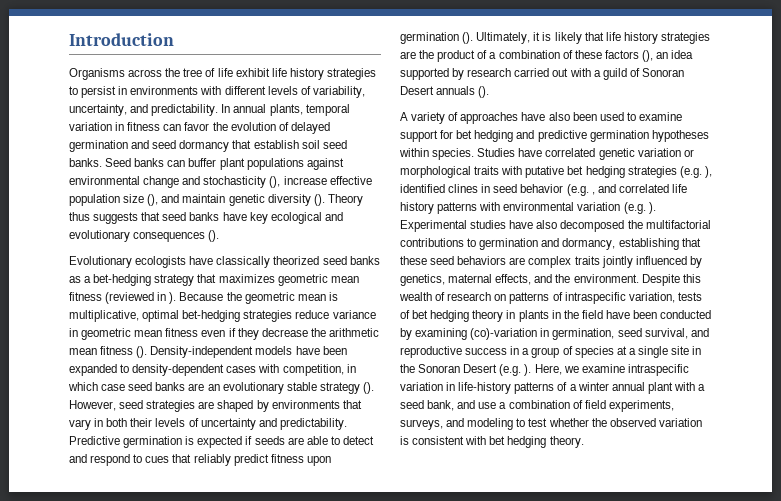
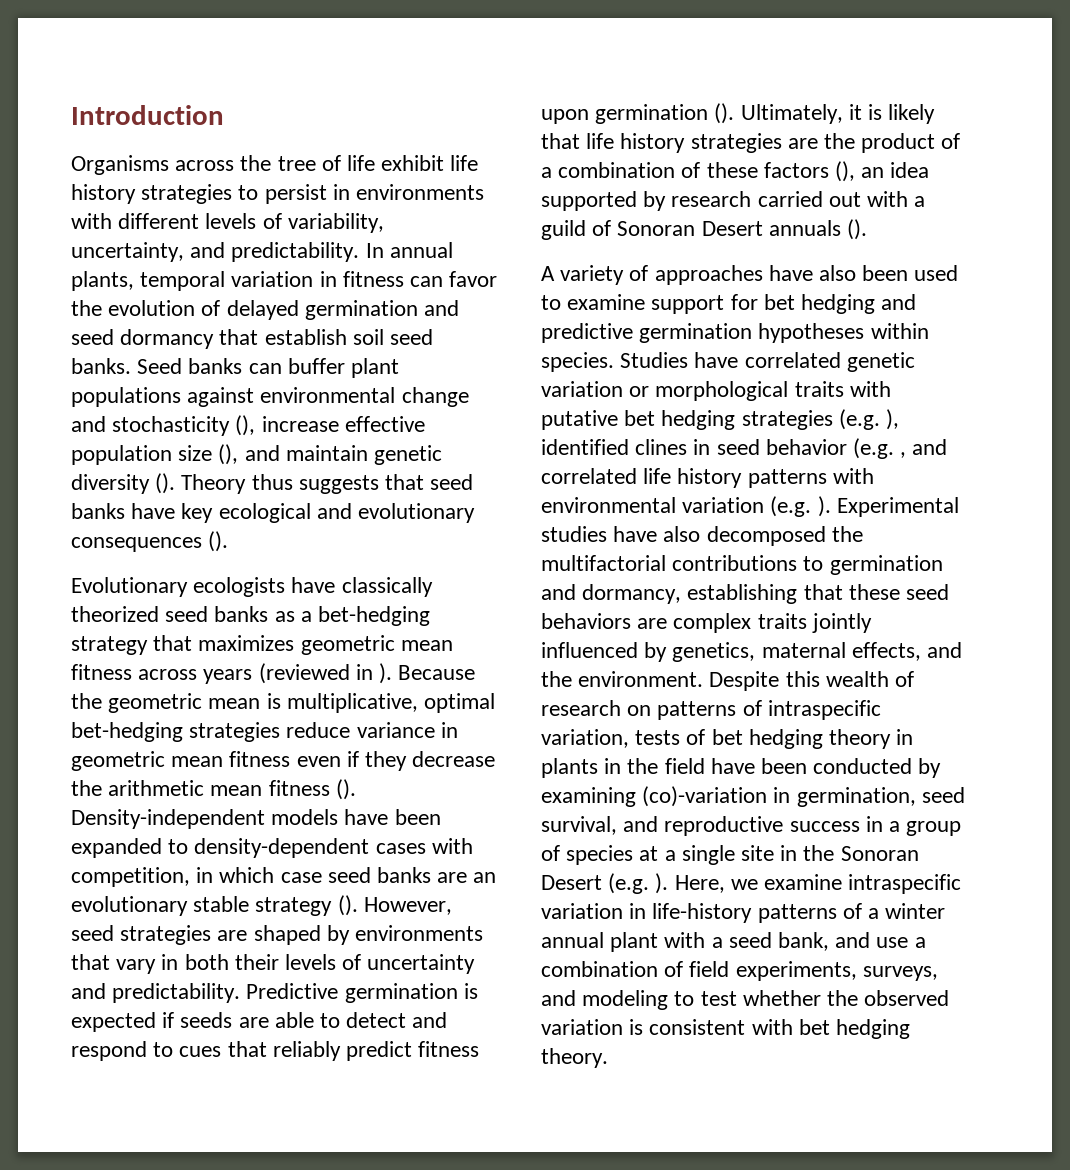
- Evolutionary ecologists have classically theorized seed banks as a bet-hedging strategy that maximizes geometric mean fitness (reviewed in ).
+ Evolutionary ecologists have classically theorized seed banks as a bet-hedging strategy that maximizes geometric mean fitness across years (reviewed in ).

